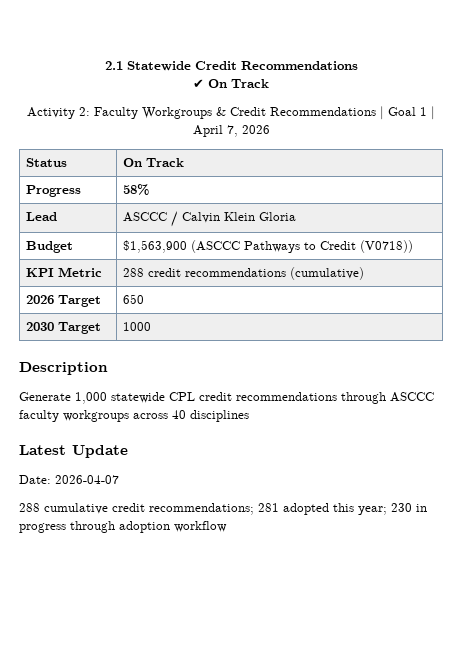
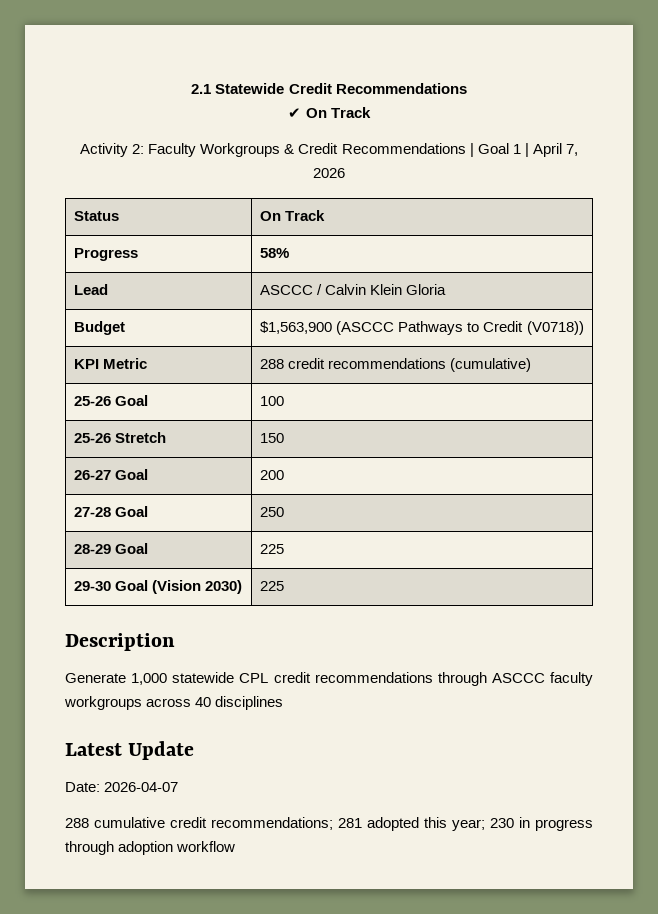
- 2026 Target | 650
- 2030 Target | 1000
+ 25-26 Goal | 100
+ 25-26 Stretch | 150
+ 26-27 Goal | 200
+ 27-28 Goal | 250
+ 28-29 Goal | 225
+ 29-30 Goal (Vision 2030) | 225

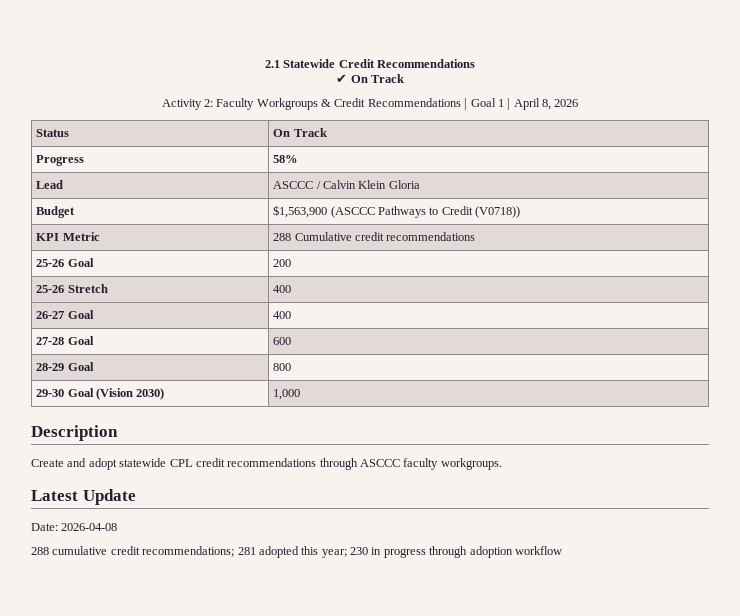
- Activity 2: Faculty Workgroups & Credit Recommendations | Goal 1 | April 7, 2026
+ Activity 2: Faculty Workgroups & Credit Recommendations | Goal 1 | April 8, 2026
- KPI Metric | 288 credit recommendations (cumulative)
+ KPI Metric | 288 Cumulative credit recommendations
- 25-26 Goal | 100
+ 25-26 Goal | 200
- 25-26 Stretch | 150
+ 25-26 Stretch | 400
- 26-27 Goal | 200
+ 26-27 Goal | 400
- 27-28 Goal | 250
+ 27-28 Goal | 600
- 28-29 Goal | 225
+ 28-29 Goal | 800
- 29-30 Goal (Vision 2030) | 225
+ 29-30 Goal (Vision 2030) | 1,000
- Generate 1,000 statewide CPL credit recommendations through ASCCC faculty workgroups across 40 disciplines
+ Create and adopt statewide CPL credit recommendations through ASCCC faculty workgroups.
- Date: 2026-04-07
+ Date: 2026-04-08

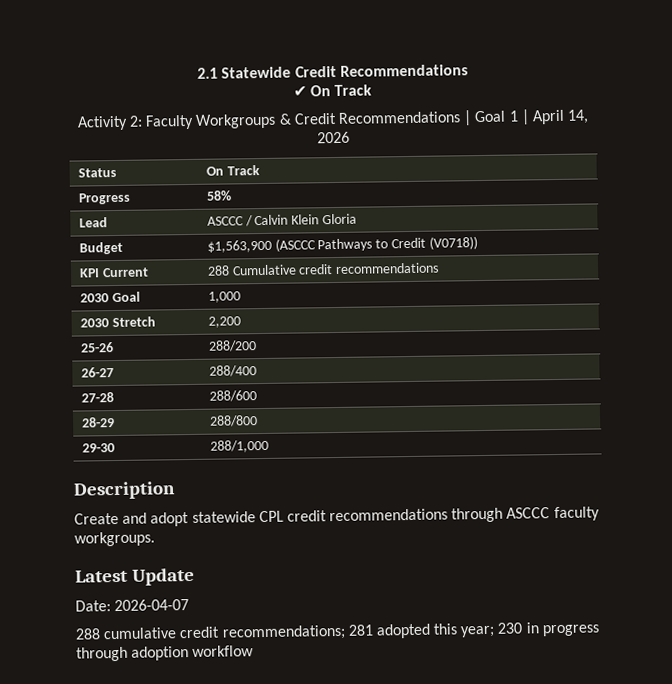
- Activity 2: Faculty Workgroups & Credit Recommendations | Goal 1 | April 8, 2026
+ Activity 2: Faculty Workgroups & Credit Recommendations | Goal 1 | April 14, 2026
- KPI Metric | 288 Cumulative credit recommendations
+ KPI Current | 288 Cumulative credit recommendations
- 25-26 Goal | 200
- 25-26 Stretch | 400
+ 2030 Goal | 1,000
+ 2030 Stretch | 2,200
+ 25-26 | 288/200
- 26-27 Goal | 400
+ 26-27 | 288/400
- 27-28 Goal | 600
+ 27-28 | 288/600
- 28-29 Goal | 800
+ 28-29 | 288/800
- 29-30 Goal (Vision 2030) | 1,000
+ 29-30 | 288/1,000
- Date: 2026-04-08
+ Date: 2026-04-07

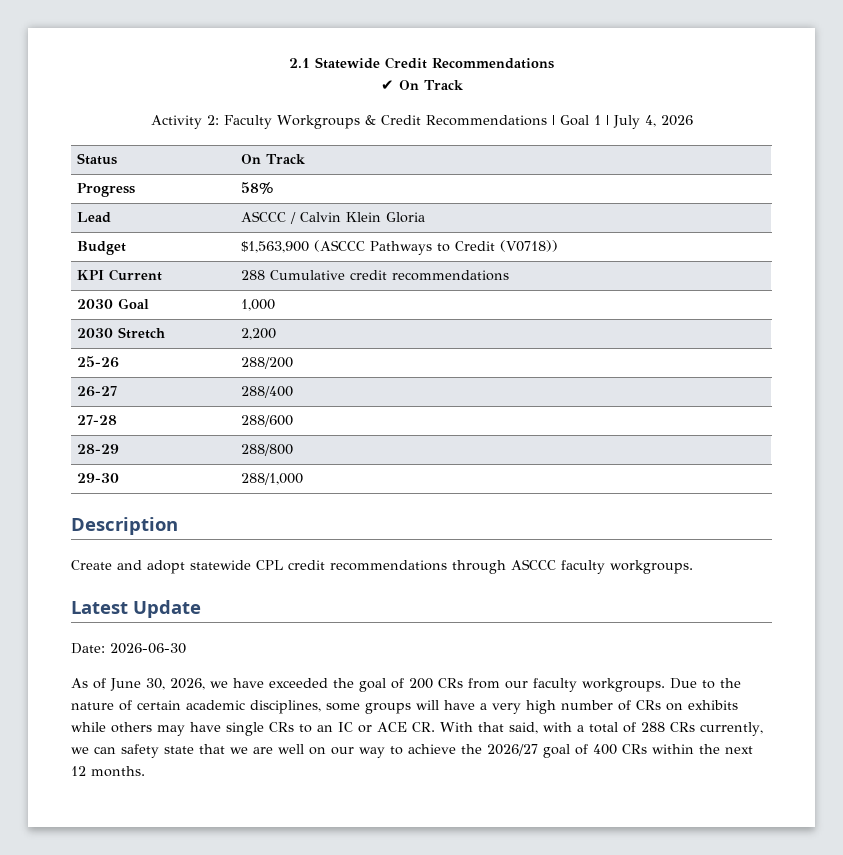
- Activity 2: Faculty Workgroups & Credit Recommendations | Goal 1 | April 14, 2026
+ Activity 2: Faculty Workgroups & Credit Recommendations | Goal 1 | July 4, 2026
- Date: 2026-04-07
- 288 cumulative credit recommendations; 281 adopted this year; 230 in progress through adoption workflow
+ Date: 2026-06-30
+ As of June 30, 2026, we have exceeded the goal of 200 CRs from our faculty workgroups. Due to the nature of certain academic disciplines, some groups will have a very high number of CRs on exhibits while others may have single CRs to an IC or ACE CR. With that said, with a total of 288 CRs currently, we can safety state that we are well on our way to achieve the 2026/27 goal of 400 CRs within the next 12 months.

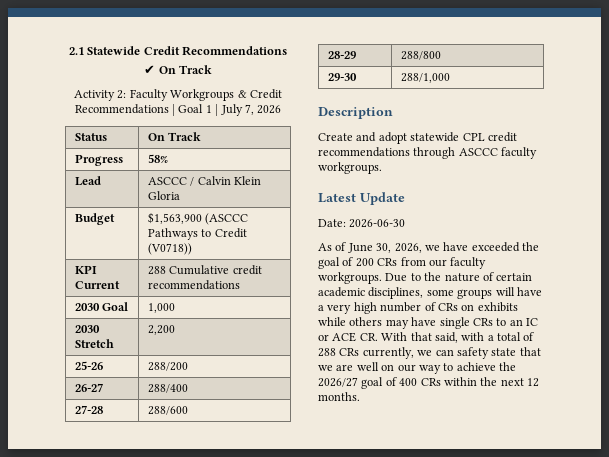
- Activity 2: Faculty Workgroups & Credit Recommendations | Goal 1 | July 4, 2026
+ Activity 2: Faculty Workgroups & Credit Recommendations | Goal 1 | July 7, 2026

